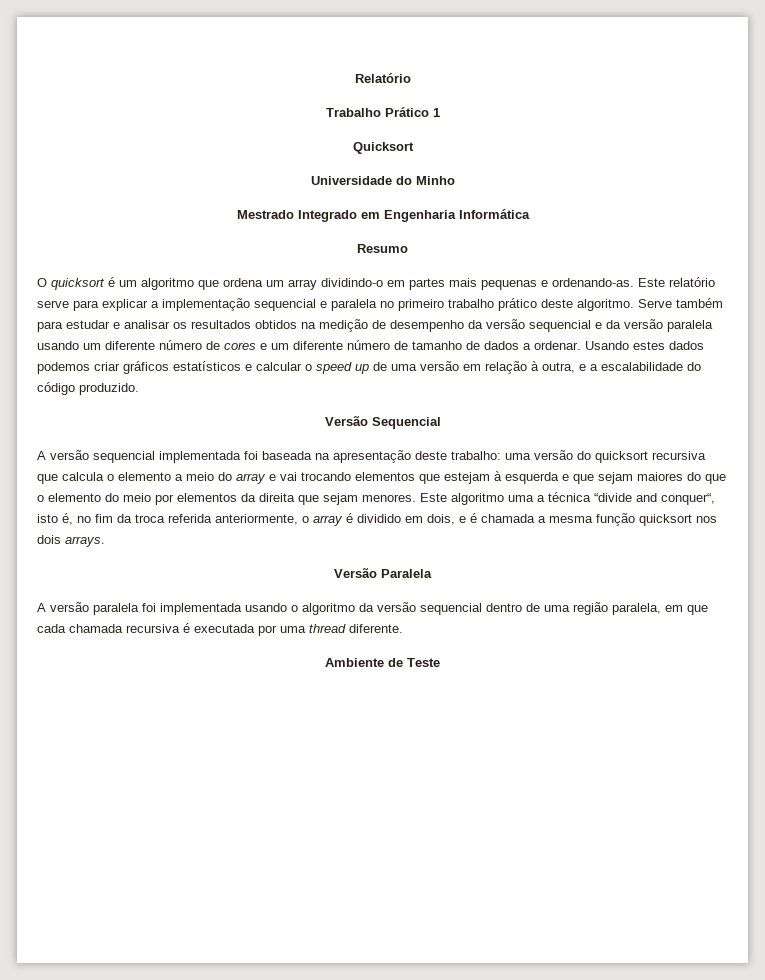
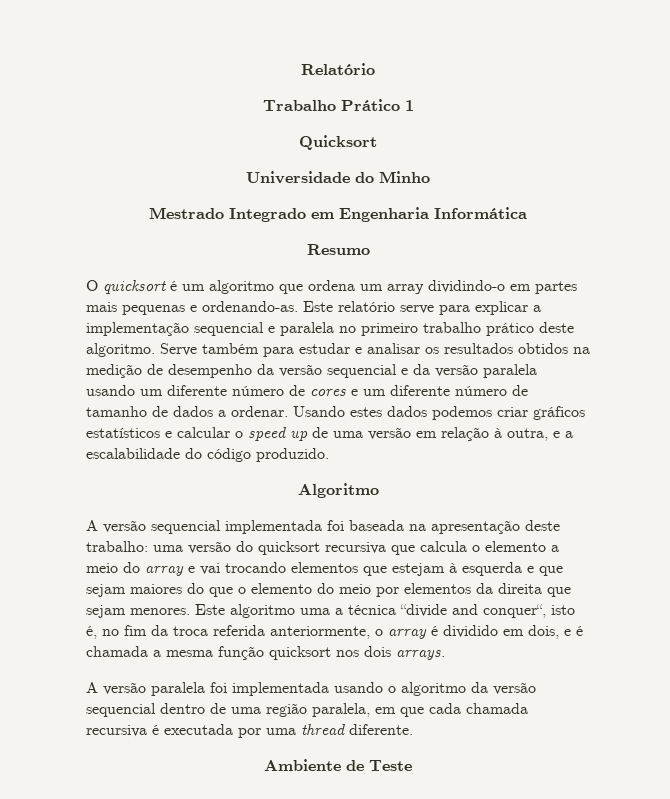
- Versão Sequencial
+ Algoritmo
- Versão Paralela

